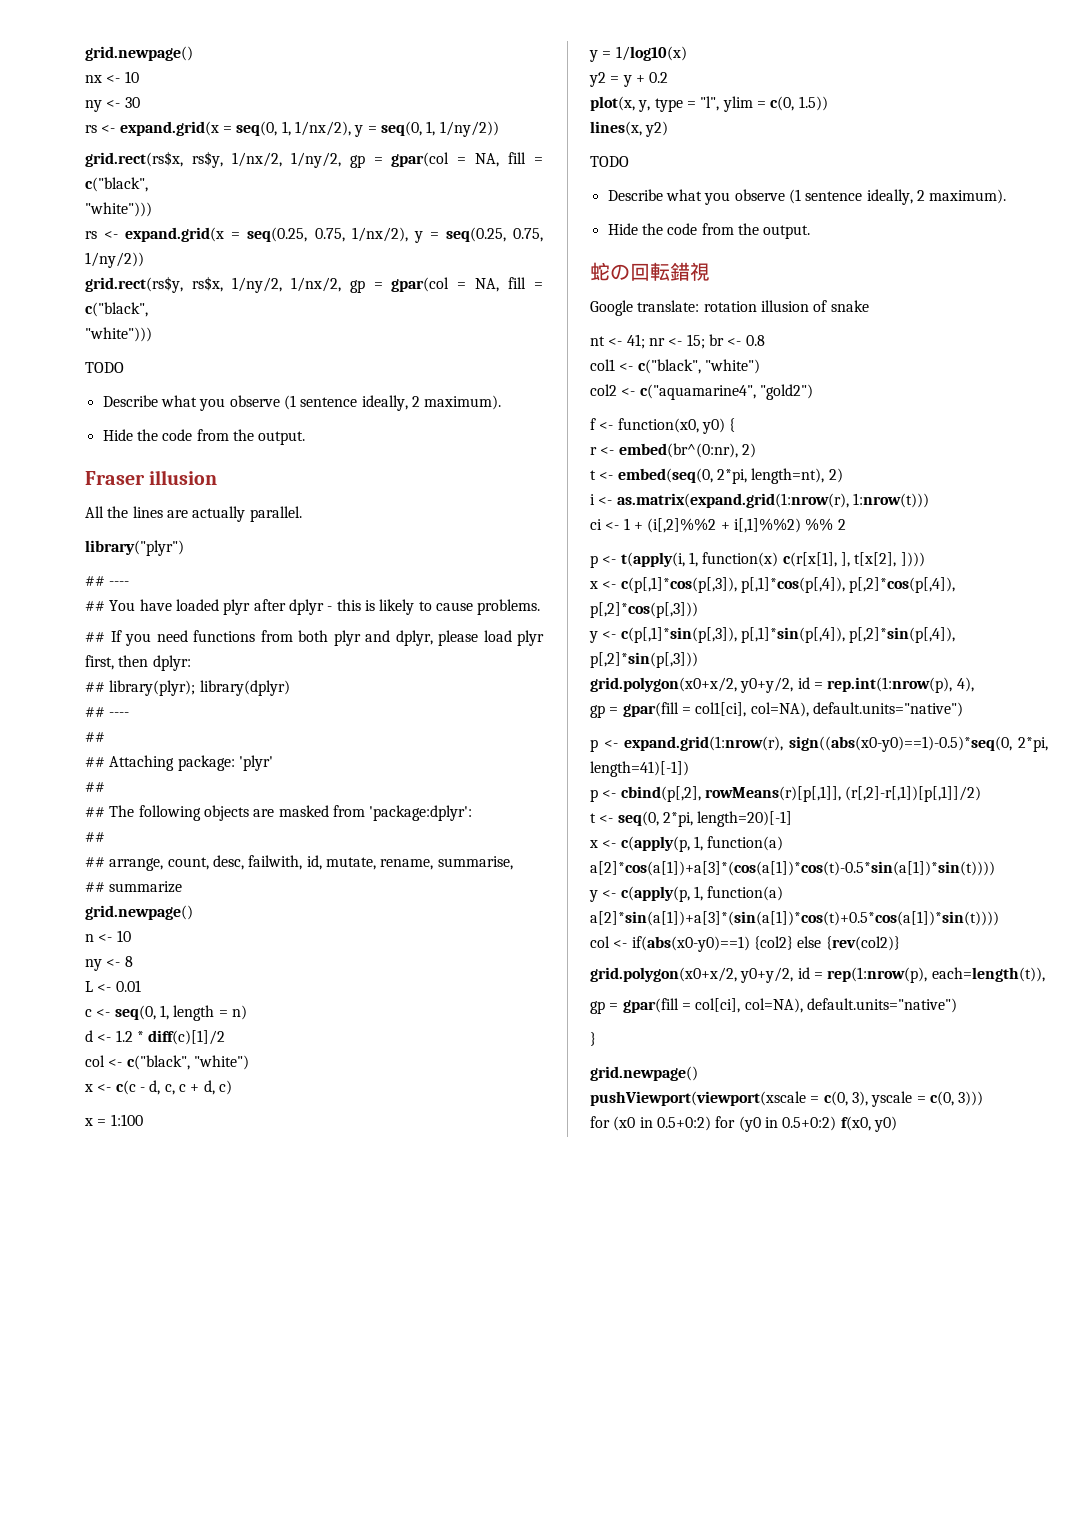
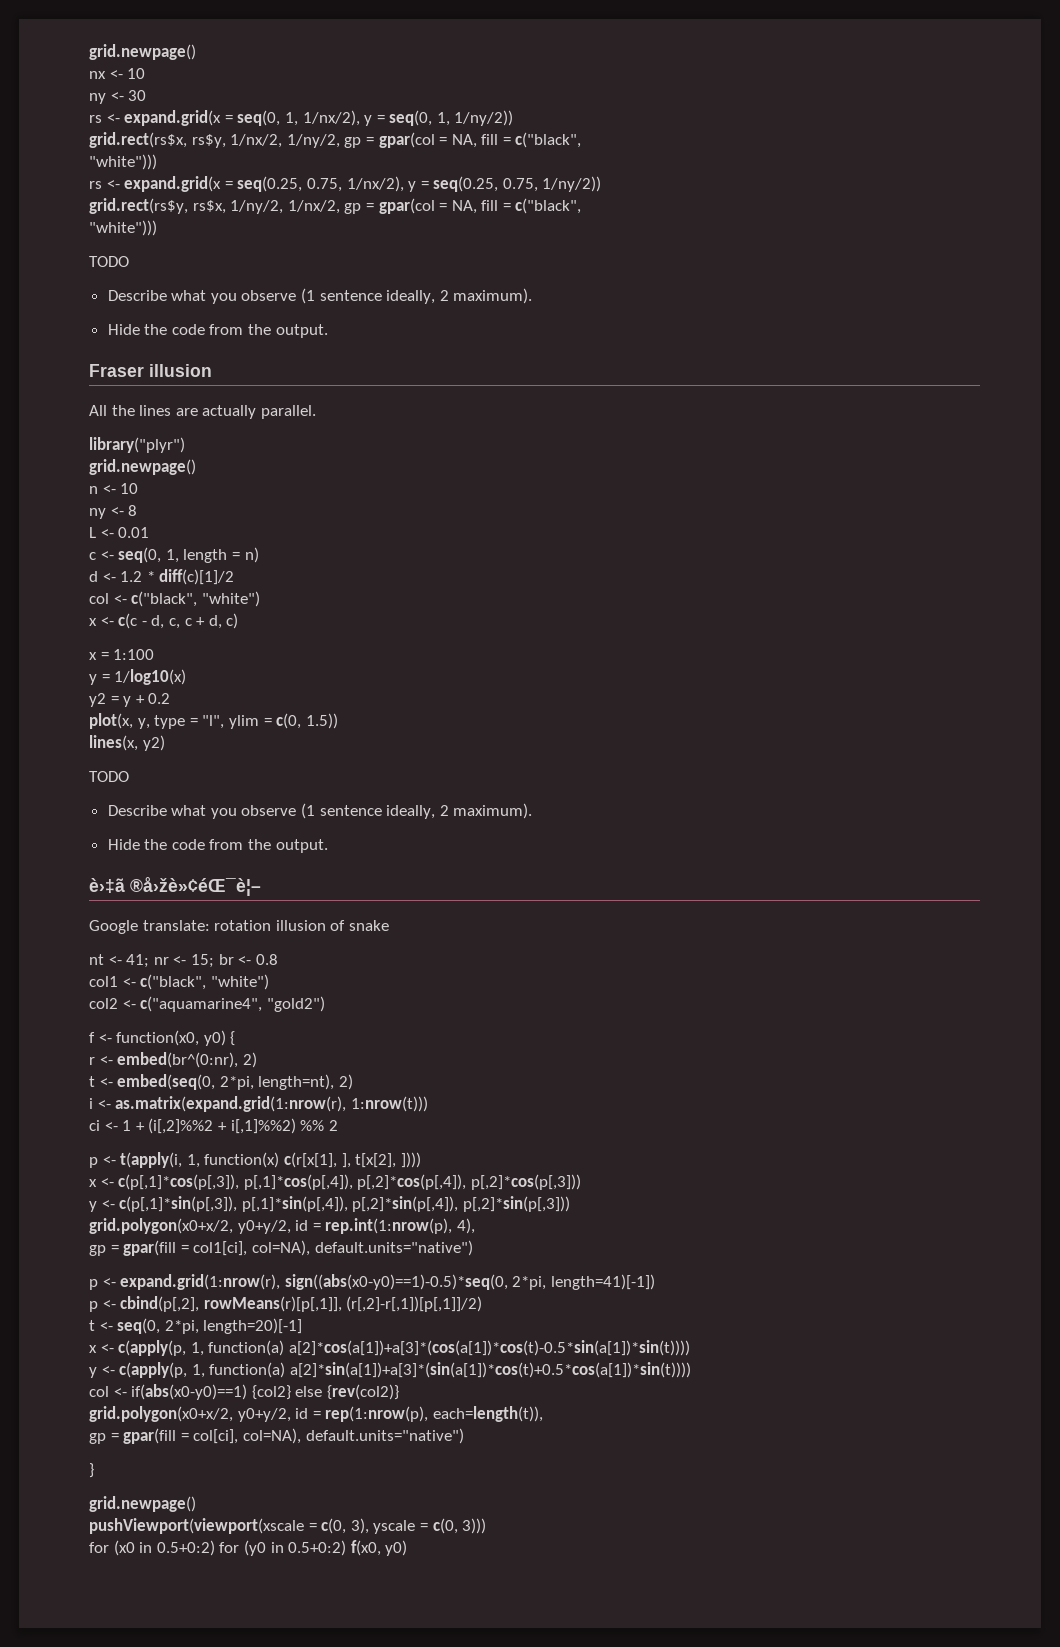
  library("plyr")
- ## ----
- ## You have loaded plyr after dplyr - this is likely to cause problems.
- ## If you need functions from both plyr and dplyr, please load plyr first, then dplyr:
- ## library(plyr); library(dplyr)
- ## ----
- ##
- ## Attaching package: 'plyr'
- ##
- ## The following objects are masked from 'package:dplyr':
- ##
- ## arrange, count, desc, failwith, id, mutate, rename, summarise,
- ## summarize
- 蛇の回転錯視
+ è›‡ã ®å›žè»¢éŒ¯è¦–

